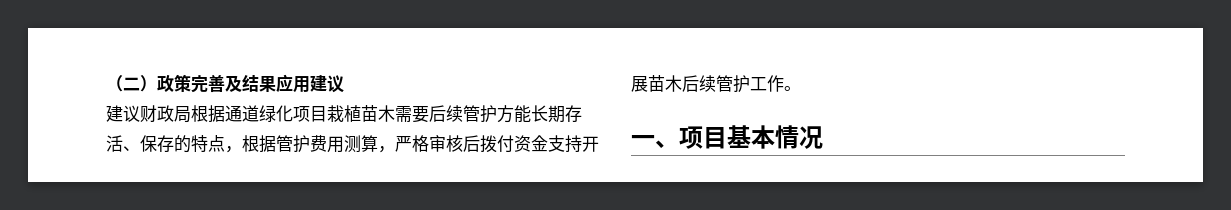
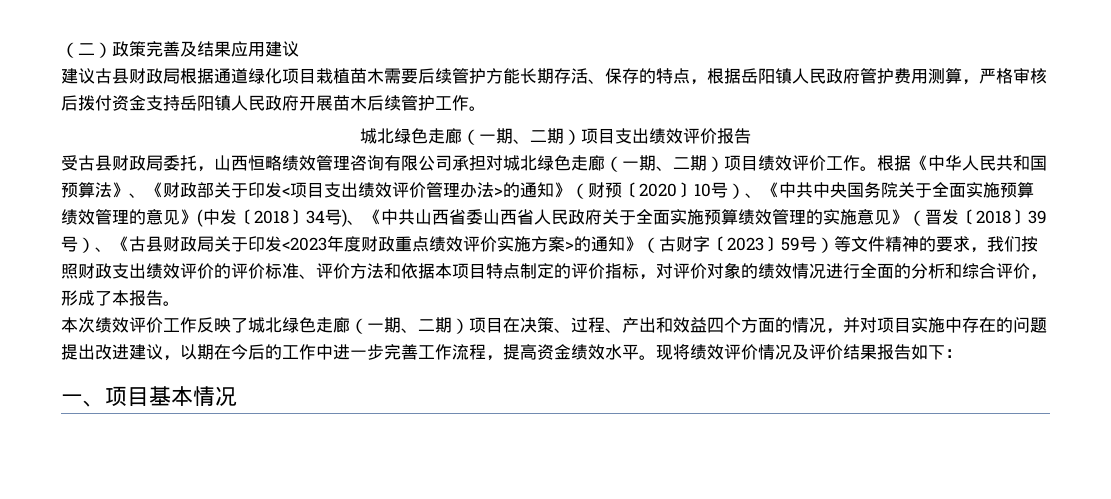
- 建议财政局根据通道绿化项目栽植苗木需要后续管护方能长期存活、保存的特点，根据管护费用测算，严格审核后拨付资金支持开展苗木后续管护工作。
+ 建议古县财政局根据通道绿化项目栽植苗木需要后续管护方能长期存活、保存的特点，根据岳阳镇人民政府管护费用测算，严格审核后拨付资金支持岳阳镇人民政府开展苗木后续管护工作。
+ 城北绿色走廊（一期、二期）项目支出绩效评价报告
+ 受古县财政局委托，山西恒略绩效管理咨询有限公司承担对城北绿色走廊（一期、二期）项目绩效评价工作。根据《中华人民共和国预算法》、《财政部关于印发<项目支出绩效评价管理办法>的通知》（财预〔2020〕10号）、《中共中央国务院关于全面实施预算绩效管理的意见》(中发〔2018〕34号)、《中共山西省委山西省人民政府关于全面实施预算绩效管理的实施意见》（晋发〔2018〕39号）、《古县财政局关于印发<2023年度财政重点绩效评价实施方案>的通知》（古财字〔2023〕59号）等文件精神的要求，我们按照财政支出绩效评价的评价标准、评价方法和依据本项目特点制定的评价指标，对评价对象的绩效情况进行全面的分析和综合评价，形成了本报告。
+ 本次绩效评价工作反映了城北绿色走廊（一期、二期）项目在决策、过程、产出和效益四个方面的情况，并对项目实施中存在的问题提出改进建议，以期在今后的工作中进一步完善工作流程，提高资金绩效水平。现将绩效评价情况及评价结果报告如下：

